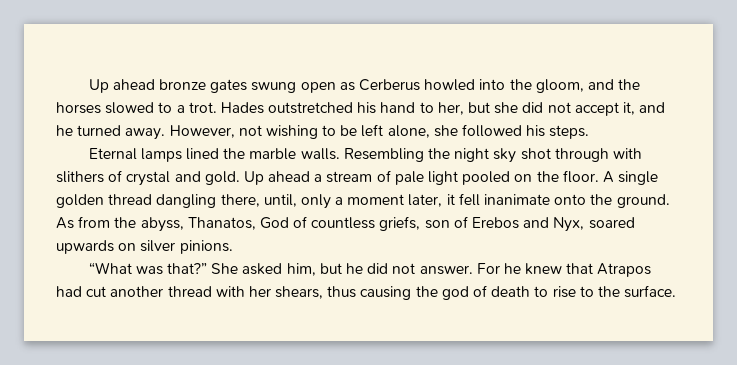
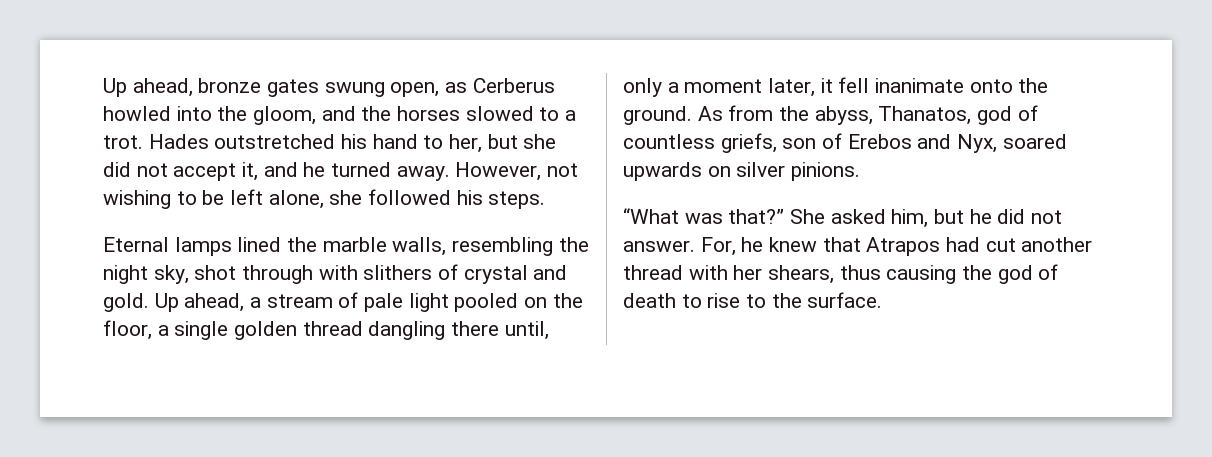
- Up ahead bronze gates swung open as Cerberus howled into the gloom, and the horses slowed to a trot.
+ Up ahead, bronze gates swung open, as Cerberus howled into the gloom, and the horses slowed to a trot.
- Eternal lamps lined the marble walls. Resembling the night sky shot through with slithers of crystal and gold.
+ Eternal lamps lined the marble walls, resembling the night sky, shot through with slithers of crystal and gold.
- Up ahead a stream of pale light pooled on the floor. A single golden thread dangling there, until, only a moment later, it fell inanimate onto the ground.
+ Up ahead, a stream of pale light pooled on the floor, a single golden thread dangling there until, only a moment later, it fell inanimate onto the ground.
- As from the abyss, Thanatos, God of countless griefs, son of Erebos and Nyx, soared upwards on silver pinions.
+ As from the abyss, Thanatos, god of countless griefs, son of Erebos and Nyx, soared upwards on silver pinions.
- For he knew that Atrapos had cut another thread with her shears, thus causing the god of death to rise to the surface.
+ For, he knew that Atrapos had cut another thread with her shears, thus causing the god of death to rise to the surface.

